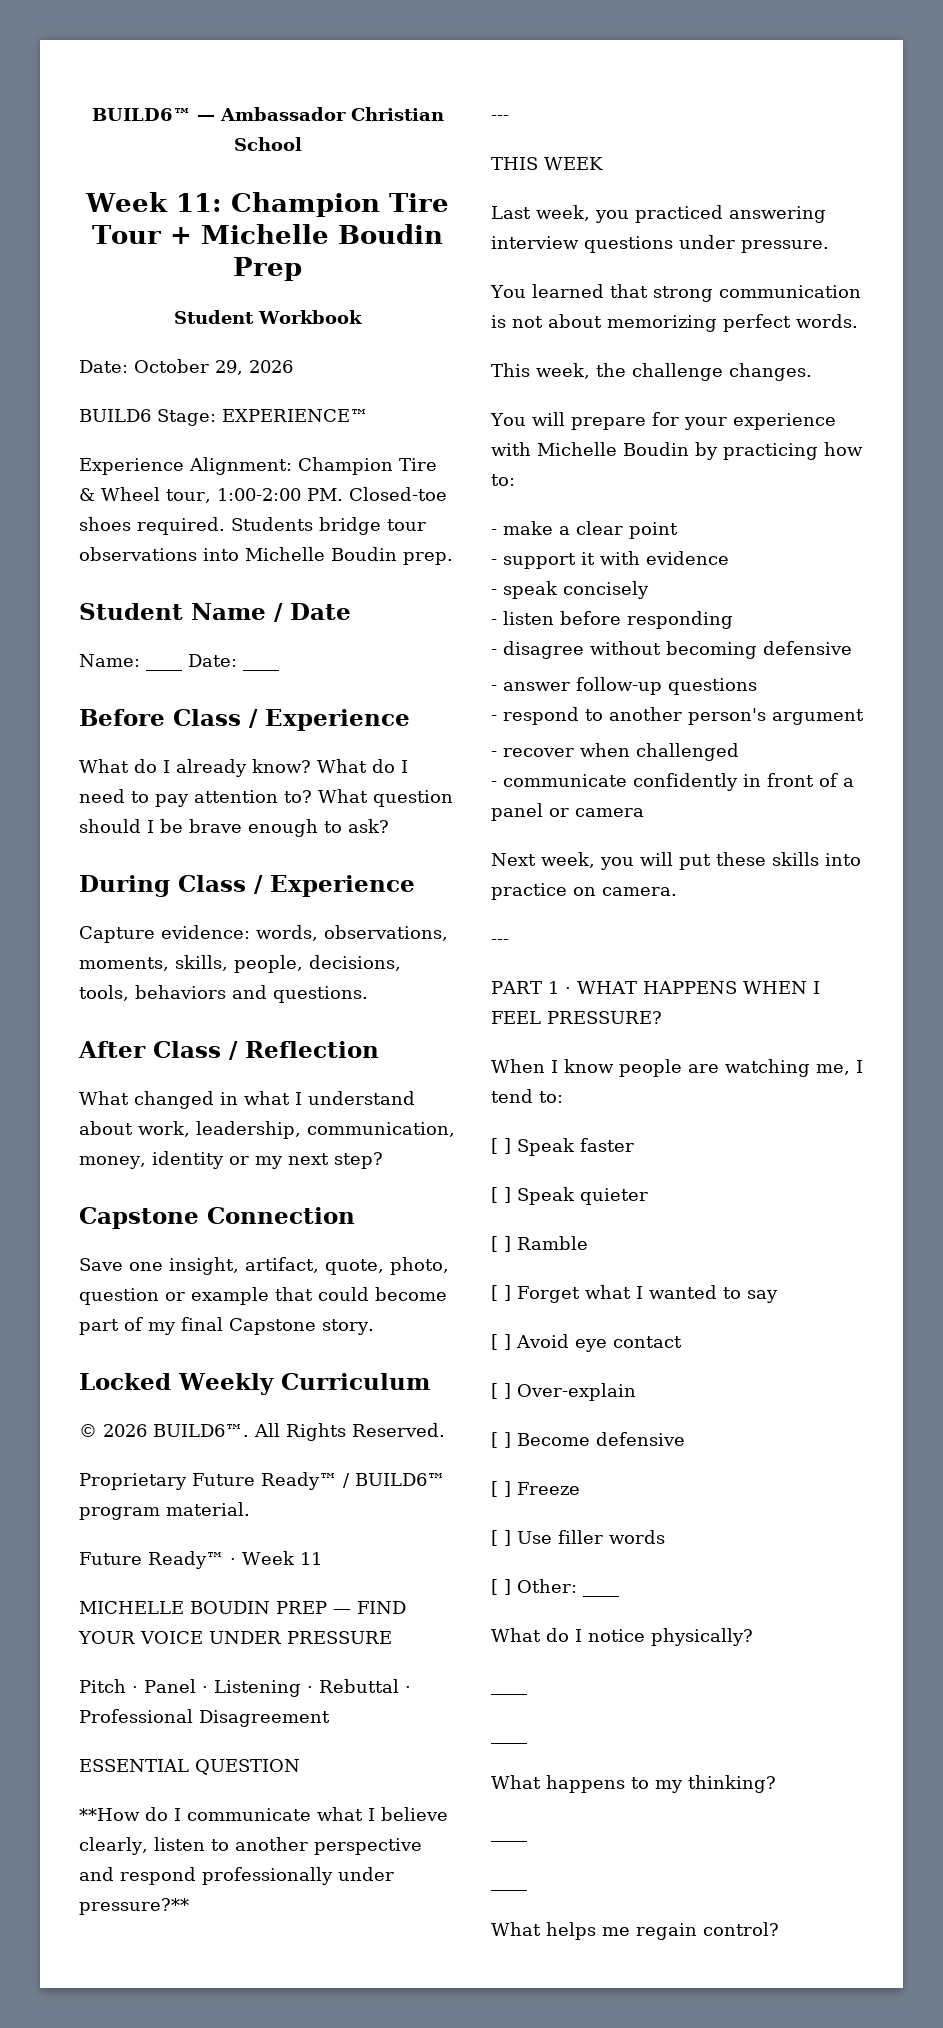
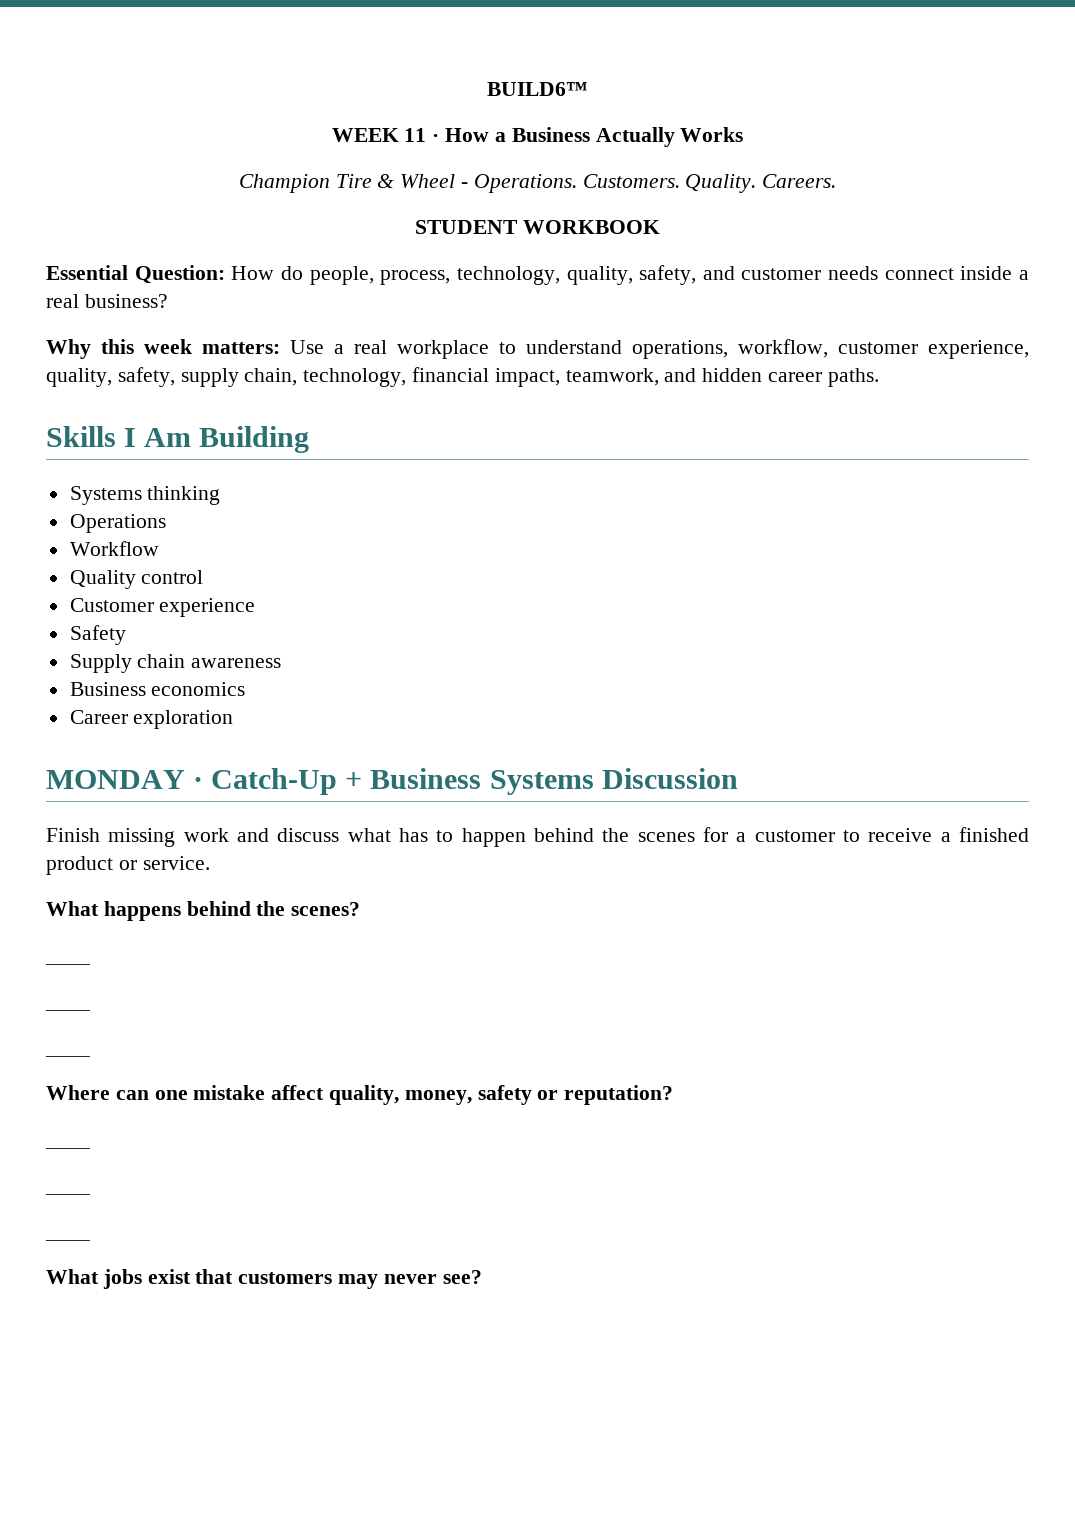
- BUILD6™ — Ambassador Christian School
- Week 11: Champion Tire Tour + Michelle Boudin Prep
- Student Workbook
- Date: October 29, 2026
- BUILD6 Stage: EXPERIENCE™
- Experience Alignment: Champion Tire & Wheel tour, 1:00-2:00 PM. Closed-toe shoes required. Students bridge tour observations into Michelle Boudin prep.
- Student Name / Date
- Name: ____ Date: ____
- Before Class / Experience
- What do I already know? What do I need to pay attention to? What question should I be brave enough to ask?
- During Class / Experience
- Capture evidence: words, observations, moments, skills, people, decisions, tools, behaviors and questions.
- After Class / Reflection
- What changed in what I understand about work, leadership, communication, money, identity or my next step?
- Capstone Connection
- Save one insight, artifact, quote, photo, question or example that could become part of my final Capstone story.
- Locked Weekly Curriculum
- © 2026 BUILD6™. All Rights Reserved.
- Proprietary Future Ready™ / BUILD6™ program material.
- Future Ready™ · Week 11
- MICHELLE BOUDIN PREP — FIND YOUR VOICE UNDER PRESSURE
- Pitch · Panel · Listening · Rebuttal · Professional Disagreement
- ESSENTIAL QUESTION
- **How do I communicate what I believe clearly, listen to another perspective and respond professionally under pressure?**
- ---
- THIS WEEK
- Last week, you practiced answering interview questions under pressure.
- You learned that strong communication is not about memorizing perfect words.
- This week, the challenge changes.
- You will prepare for your experience with Michelle Boudin by practicing how to:
- - make a clear point
- - support it with evidence
- - speak concisely
- - listen before responding
- - disagree without becoming defensive
- - answer follow-up questions
- - respond to another person's argument
- - recover when challenged
- - communicate confidently in front of a panel or camera
- Next week, you will put these skills into practice on camera.
- ---
- PART 1 · WHAT HAPPENS WHEN I FEEL PRESSURE?
- When I know people are watching me, I tend to:
- [ ] Speak faster
- [ ] Speak quieter
- [ ] Ramble
- [ ] Forget what I wanted to say
- [ ] Avoid eye contact
- [ ] Over-explain
- [ ] Become defensive
- [ ] Freeze
- [ ] Use filler words
- [ ] Other: ____
- What do I notice physically?
+ BUILD6™
+ WEEK 11 · How a Business Actually Works
+ Champion Tire & Wheel - Operations. Customers. Quality. Careers.
+ STUDENT WORKBOOK
+ Essential Question: How do people, process, technology, quality, safety, and customer needs connect inside a real business?
+ Why this week matters: Use a real workplace to understand operations, workflow, customer experience, quality, safety, supply chain, technology, financial impact, teamwork, and hidden career paths.
+ Skills I Am Building
+ Systems thinking
+ Operations
+ Workflow
+ Quality control
+ Customer experience
+ Safety
+ Supply chain awareness
+ Business economics
+ Career exploration
+ MONDAY · Catch-Up + Business Systems Discussion
+ Finish missing work and discuss what has to happen behind the scenes for a customer to receive a finished product or service.
+ What happens behind the scenes?
  ____
  ____
- What happens to my thinking?
+ ____
+ Where can one mistake affect quality, money, safety or reputation?
  ____
  ____
- What helps me regain control?
+ ____
+ What jobs exist that customers may never see?

